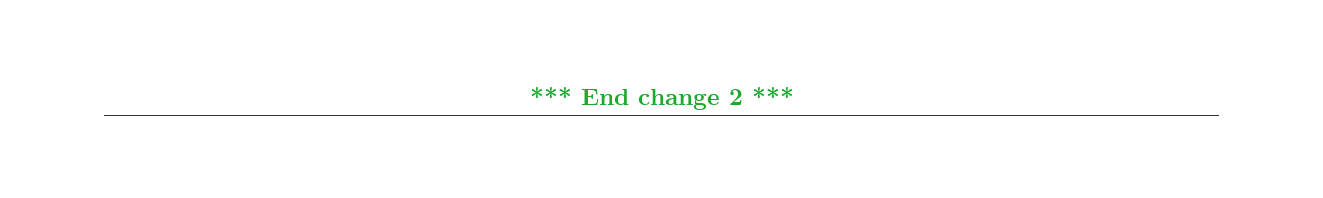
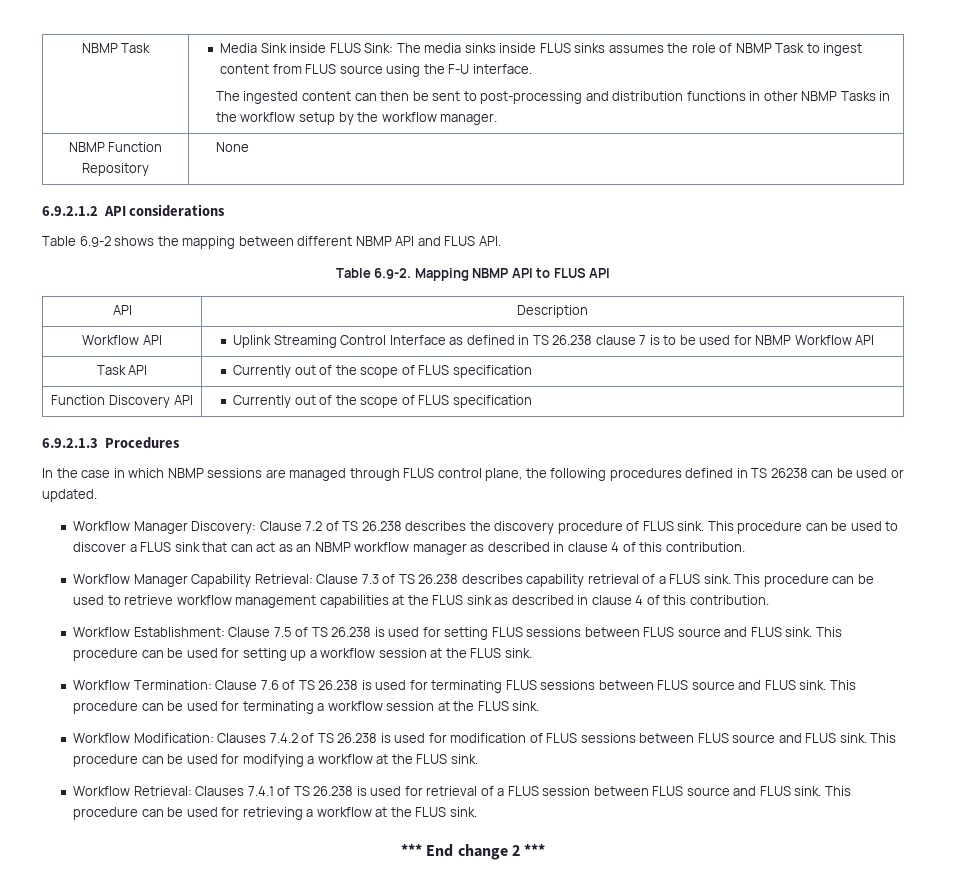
+ NBMP Task | Media Sink inside FLUS Sink: The media sinks inside FLUS sinks assumes the role of NBMP Task to ingest content from FLUS source using the F-U interface.
+ The ingested content can then be sent to post-processing and distribution functions in other NBMP Tasks in the workflow setup by the workflow manager.
+ NBMP Function Repository | None
+ 6.9.2.1.2 API considerations
+ Table 6.9-2 shows the mapping between different NBMP API and FLUS API.
+ Table 6.9-2. Mapping NBMP API to FLUS API
+ API | Description
+ Workflow API | Uplink Streaming Control Interface as defined in TS 26.238 clause 7 is to be used for NBMP Workflow API
+ Task API | Currently out of the scope of FLUS specification
+ Function Discovery API | Currently out of the scope of FLUS specification
+ 6.9.2.1.3 Procedures
+ In the case in which NBMP sessions are managed through FLUS control plane, the following procedures defined in TS 26238 can be used or updated.
+ Workflow Manager Discovery: Clause 7.2 of TS 26.238 describes the discovery procedure of FLUS sink. This procedure can be used to discover a FLUS sink that can act as an NBMP workflow manager as described in clause 4 of this contribution.
+ Workflow Manager Capability Retrieval: Clause 7.3 of TS 26.238 describes capability retrieval of a FLUS sink. This procedure can be used to retrieve workflow management capabilities at the FLUS sink as described in clause 4 of this contribution.
+ Workflow Establishment: Clause 7.5 of TS 26.238 is used for setting FLUS sessions between FLUS source and FLUS sink. This procedure can be used for setting up a workflow session at the FLUS sink.
+ Workflow Termination: Clause 7.6 of TS 26.238 is used for terminating FLUS sessions between FLUS source and FLUS sink. This procedure can be used for terminating a workflow session at the FLUS sink.
+ Workflow Modification: Clauses 7.4.2 of TS 26.238 is used for modification of FLUS sessions between FLUS source and FLUS sink. This procedure can be used for modifying a workflow at the FLUS sink.
+ Workflow Retrieval: Clauses 7.4.1 of TS 26.238 is used for retrieval of a FLUS session between FLUS source and FLUS sink. This procedure can be used for retrieving a workflow at the FLUS sink.

